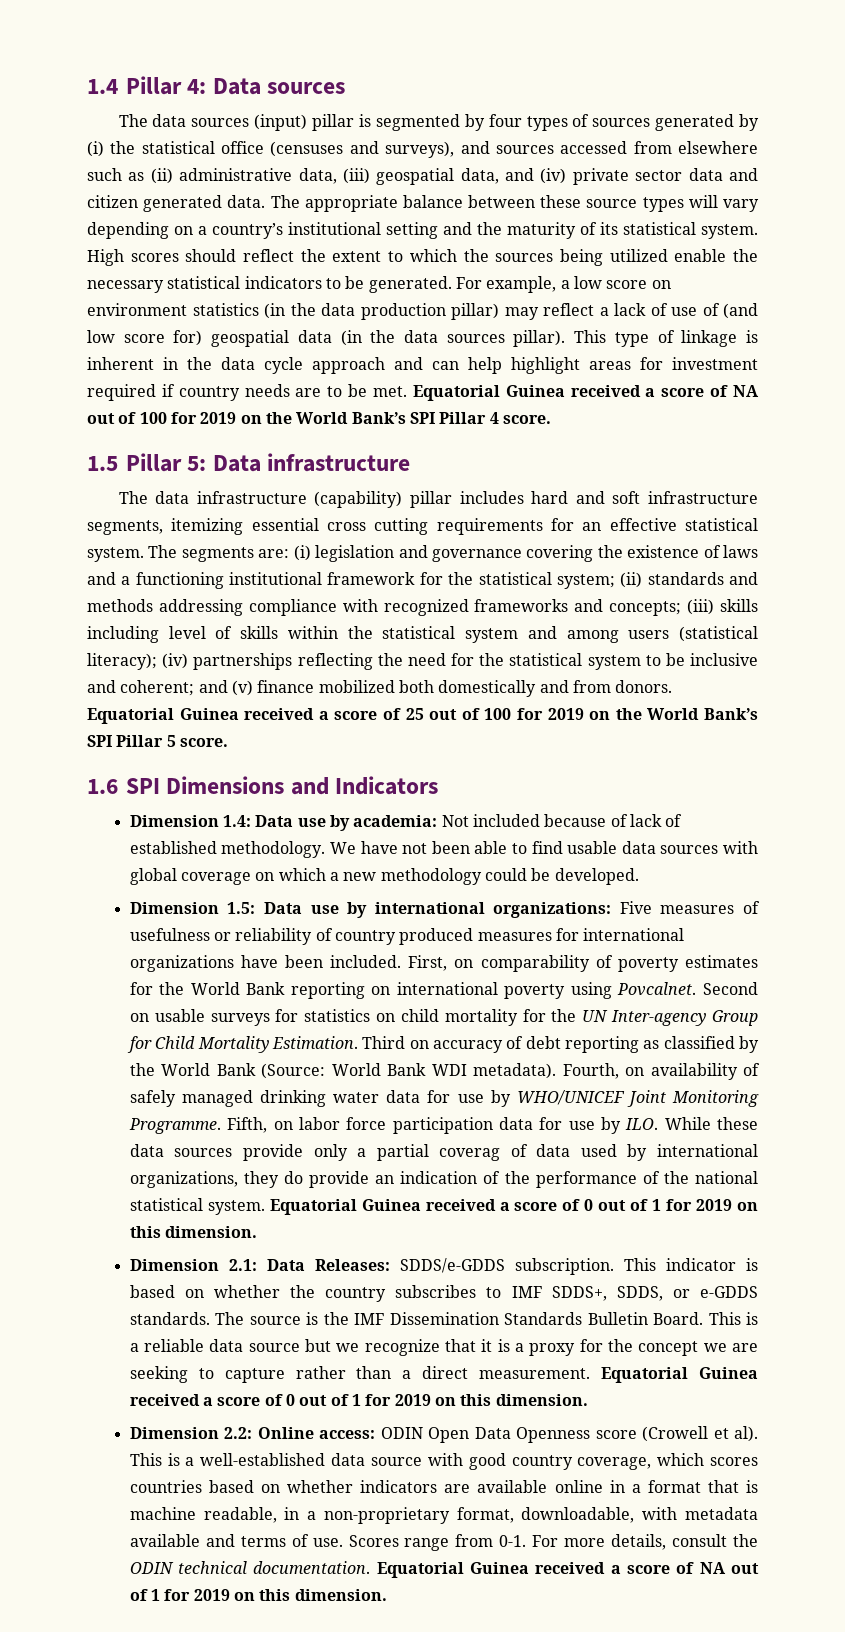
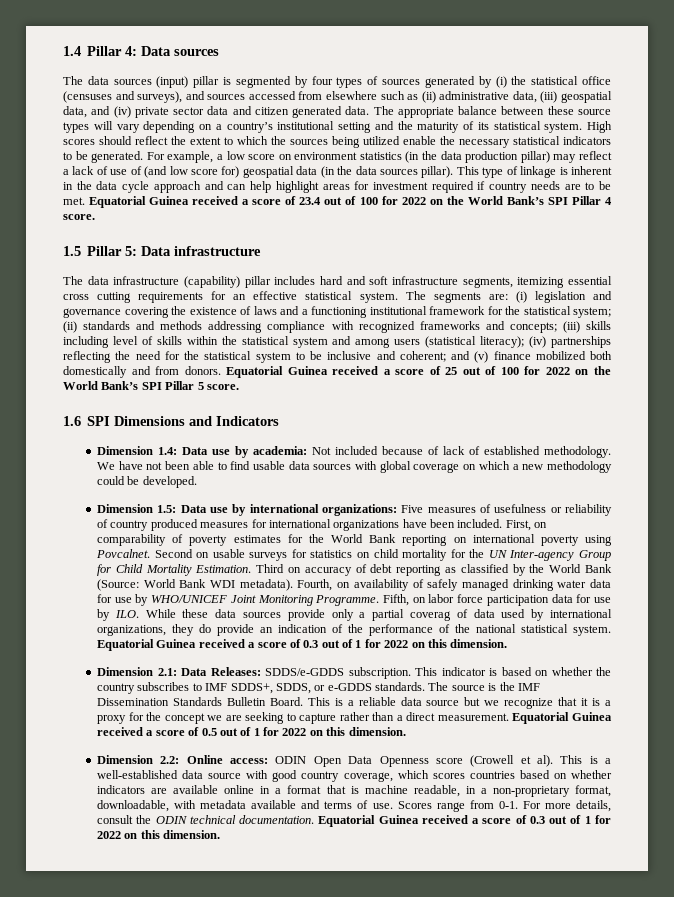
- Equatorial Guinea received a score of NA out of 100 for 2019 on the World Bank’s SPI Pillar 4 score.
+ Equatorial Guinea received a score of 23.4 out of 100 for 2022 on the World Bank’s SPI Pillar 4 score.
- Equatorial Guinea received a score of 25 out of 100 for 2019 on the World Bank’s SPI Pillar 5 score.
+ Equatorial Guinea received a score of 25 out of 100 for 2022 on the World Bank’s SPI Pillar 5 score.
- Fifth, on labor force participation data for use by ILO. While these data sources provide only a partial coverag of data used by international organizations, they do provide an indication of the performance of the national statistical system. Equatorial Guinea received a score of 0 out of 1 for 2019 on this dimension.
+ Fifth, on labor force participation data for use by ILO. While these data sources provide only a partial coverag of data used by international organizations, they do provide an indication of the performance of the national statistical system. Equatorial Guinea received a score of 0.3 out of 1 for 2022 on this dimension.
- This is a reliable data source but we recognize that it is a proxy for the concept we are seeking to capture rather than a direct measurement. Equatorial Guinea received a score of 0 out of 1 for 2019 on this dimension.
+ This is a reliable data source but we recognize that it is a proxy for the concept we are seeking to capture rather than a direct measurement. Equatorial Guinea received a score of 0.5 out of 1 for 2022 on this dimension.
- For more details, consult the ODIN technical documentation. Equatorial Guinea received a score of NA out of 1 for 2019 on this dimension.
+ For more details, consult the ODIN technical documentation. Equatorial Guinea received a score of 0.3 out of 1 for 2022 on this dimension.

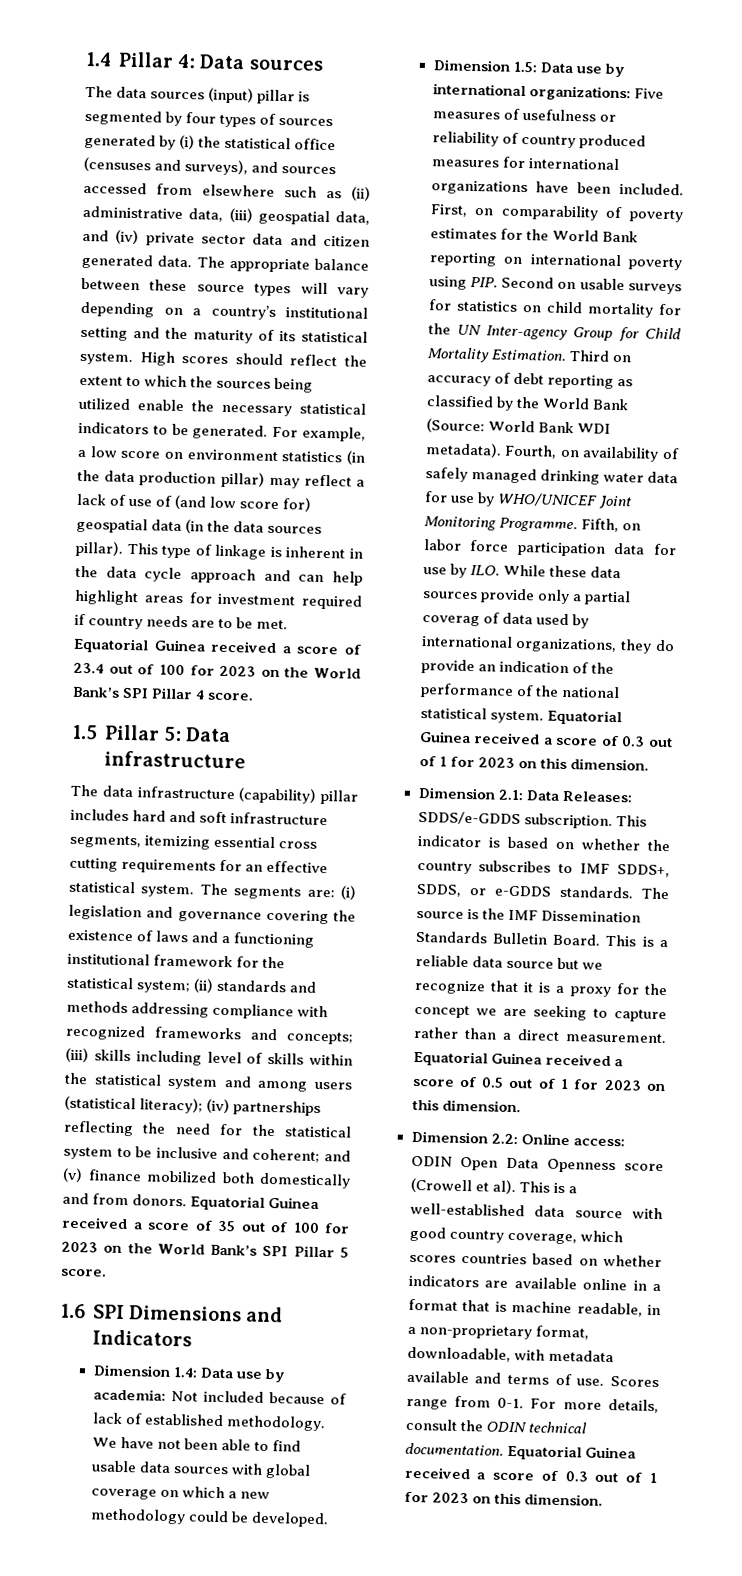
- Equatorial Guinea received a score of 23.4 out of 100 for 2022 on the World Bank’s SPI Pillar 4 score.
+ Equatorial Guinea received a score of 23.4 out of 100 for 2023 on the World Bank’s SPI Pillar 4 score.
- Equatorial Guinea received a score of 25 out of 100 for 2022 on the World Bank’s SPI Pillar 5 score.
+ Equatorial Guinea received a score of 35 out of 100 for 2023 on the World Bank’s SPI Pillar 5 score.
- First, on comparability of poverty estimates for the World Bank reporting on international poverty using Povcalnet. Second on usable surveys for statistics on child mortality for the UN Inter-agency Group for Child Mortality Estimation.
+ First, on comparability of poverty estimates for the World Bank reporting on international poverty using PIP. Second on usable surveys for statistics on child mortality for the UN Inter-agency Group for Child Mortality Estimation.
- Fifth, on labor force participation data for use by ILO. While these data sources provide only a partial coverag of data used by international organizations, they do provide an indication of the performance of the national statistical system. Equatorial Guinea received a score of 0.3 out of 1 for 2022 on this dimension.
+ Fifth, on labor force participation data for use by ILO. While these data sources provide only a partial coverag of data used by international organizations, they do provide an indication of the performance of the national statistical system. Equatorial Guinea received a score of 0.3 out of 1 for 2023 on this dimension.
- Equatorial Guinea received a score of 0.5 out of 1 for 2022 on this dimension.
+ Equatorial Guinea received a score of 0.5 out of 1 for 2023 on this dimension.
- For more details, consult the ODIN technical documentation. Equatorial Guinea received a score of 0.3 out of 1 for 2022 on this dimension.
+ For more details, consult the ODIN technical documentation. Equatorial Guinea received a score of 0.3 out of 1 for 2023 on this dimension.

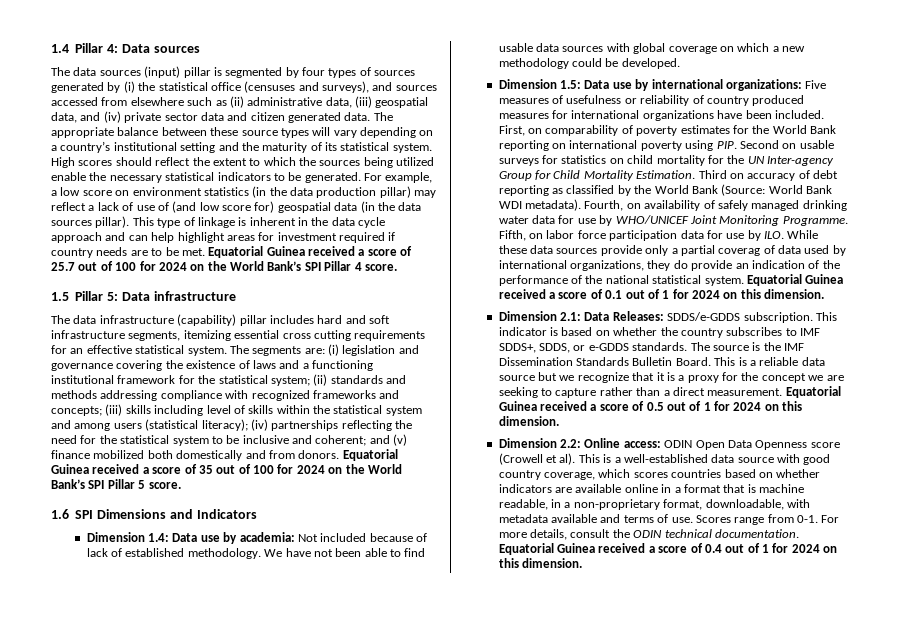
- Equatorial Guinea received a score of 23.4 out of 100 for 2023 on the World Bank’s SPI Pillar 4 score.
+ Equatorial Guinea received a score of 25.7 out of 100 for 2024 on the World Bank’s SPI Pillar 4 score.
- Equatorial Guinea received a score of 35 out of 100 for 2023 on the World Bank’s SPI Pillar 5 score.
+ Equatorial Guinea received a score of 35 out of 100 for 2024 on the World Bank’s SPI Pillar 5 score.
- Fifth, on labor force participation data for use by ILO. While these data sources provide only a partial coverag of data used by international organizations, they do provide an indication of the performance of the national statistical system. Equatorial Guinea received a score of 0.3 out of 1 for 2023 on this dimension.
+ Fifth, on labor force participation data for use by ILO. While these data sources provide only a partial coverag of data used by international organizations, they do provide an indication of the performance of the national statistical system. Equatorial Guinea received a score of 0.1 out of 1 for 2024 on this dimension.
- Equatorial Guinea received a score of 0.5 out of 1 for 2023 on this dimension.
+ Equatorial Guinea received a score of 0.5 out of 1 for 2024 on this dimension.
- For more details, consult the ODIN technical documentation. Equatorial Guinea received a score of 0.3 out of 1 for 2023 on this dimension.
+ For more details, consult the ODIN technical documentation. Equatorial Guinea received a score of 0.4 out of 1 for 2024 on this dimension.

